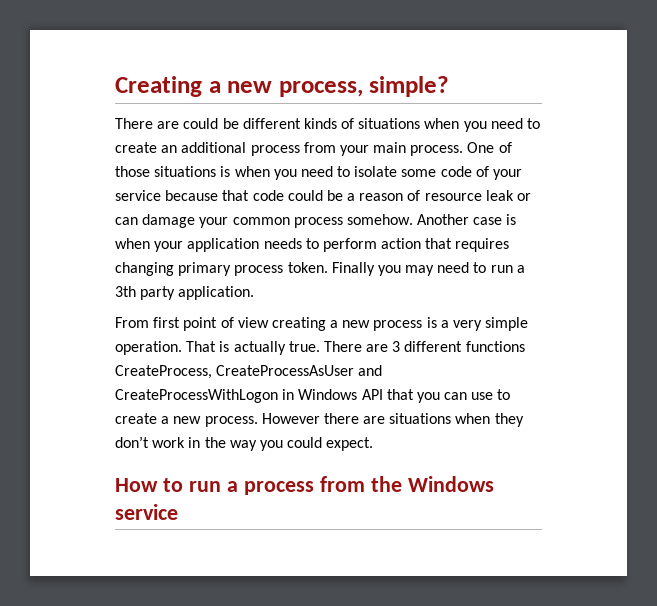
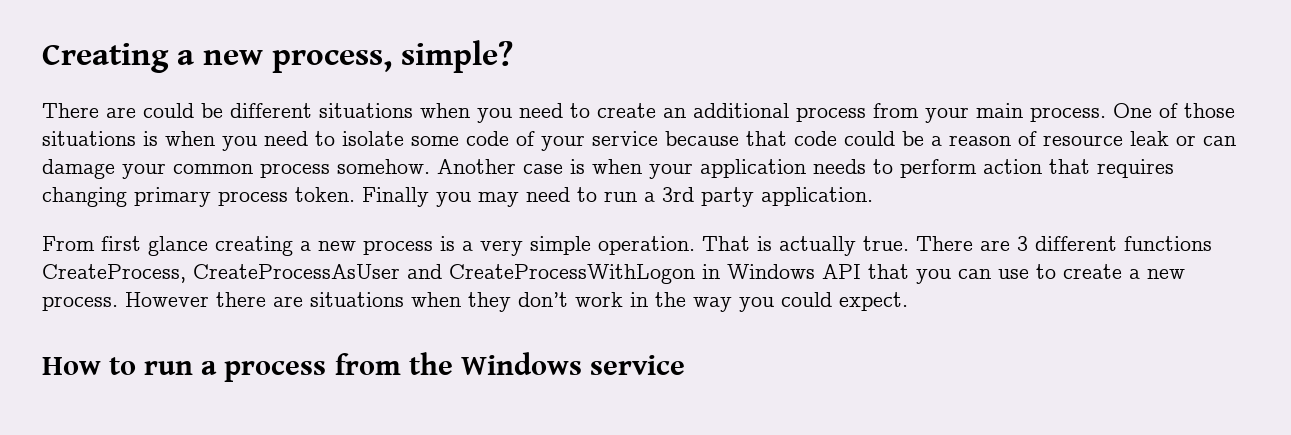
- There are could be different kinds of situations when you need to create an additional process from your main process.
+ There are could be different situations when you need to create an additional process from your main process.
- Finally you may need to run a 3th party application.
+ Finally you may need to run a 3rd party application.
- From first point of view creating a new process is a very simple operation.
+ From first glance creating a new process is a very simple operation.

